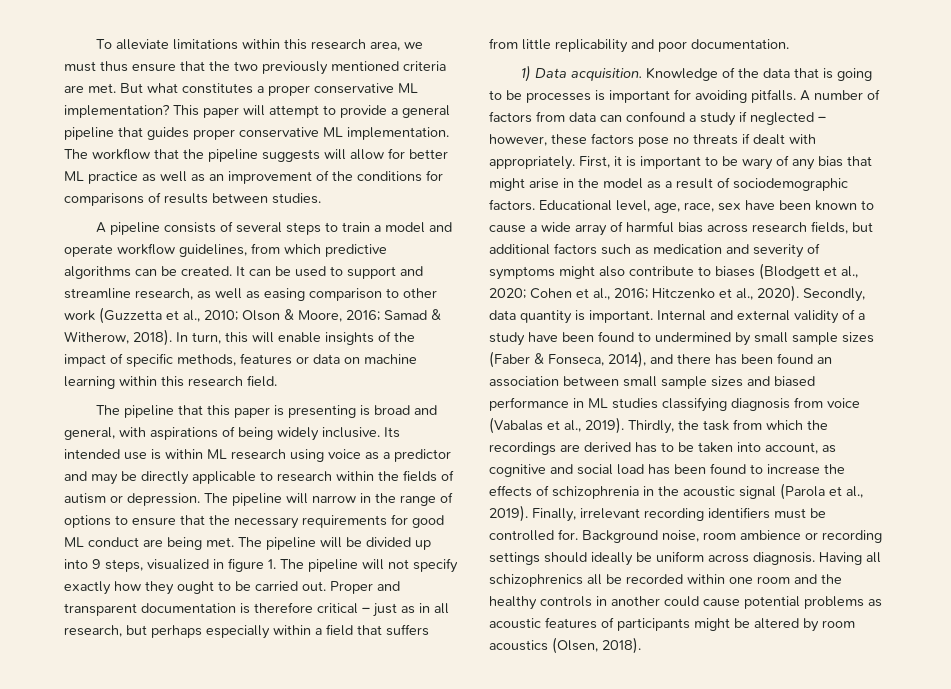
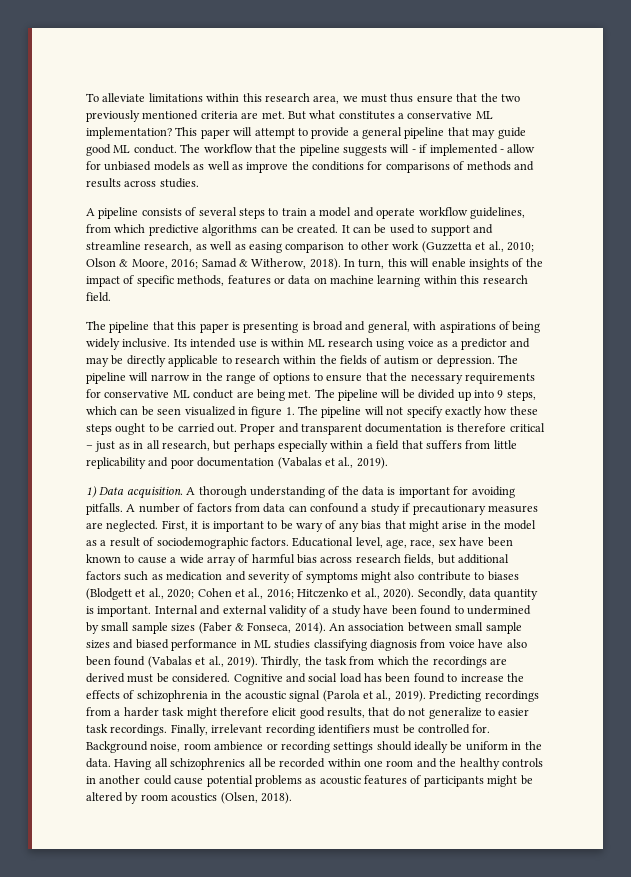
- But what constitutes a proper conservative ML implementation?
+ But what constitutes a conservative ML implementation?
- This paper will attempt to provide a general pipeline that guides proper conservative ML implementation.
+ This paper will attempt to provide a general pipeline that may guide good ML conduct.
- The workflow that the pipeline suggests will allow for better ML practice as well as an improvement of the conditions for comparisons of results between studies.
+ The workflow that the pipeline suggests will - if implemented - allow for unbiased models as well as improve the conditions for comparisons of methods and results across studies.
- The pipeline will narrow in the range of options to ensure that the necessary requirements for good ML conduct are being met.
+ The pipeline will narrow in the range of options to ensure that the necessary requirements for conservative ML conduct are being met.
- The pipeline will be divided up into 9 steps, visualized in figure 1. The pipeline will not specify exactly how they ought to be carried out.
+ The pipeline will be divided up into 9 steps, which can be seen visualized in figure 1. The pipeline will not specify exactly how these steps ought to be carried out.
- Proper and transparent documentation is therefore critical – just as in all research, but perhaps especially within a field that suffers from little replicability and poor documentation.
- 1) Data acquisition. Knowledge of the data that is going to be processes is important for avoiding pitfalls.
+ Proper and transparent documentation is therefore critical – just as in all research, but perhaps especially within a field that suffers from little replicability and poor documentation (Vabalas et al., 2019).
+ 1) Data acquisition. A thorough understanding of the data is important for avoiding pitfalls.
- A number of factors from data can confound a study if neglected – however, these factors pose no threats if dealt with appropriately.
+ A number of factors from data can confound a study if precautionary measures are neglected.
- Internal and external validity of a study have been found to undermined by small sample sizes (Faber & Fonseca, 2014), and there has been found an association between small sample sizes and biased performance in ML studies classifying diagnosis from voice (Vabalas et al., 2019).
+ Internal and external validity of a study have been found to undermined by small sample sizes (Faber & Fonseca, 2014). An association between small sample sizes and biased performance in ML studies classifying diagnosis from voice have also been found (Vabalas et al., 2019).
- Thirdly, the task from which the recordings are derived has to be taken into account, as cognitive and social load has been found to increase the effects of schizophrenia in the acoustic signal (Parola et al., 2019).
+ Thirdly, the task from which the recordings are derived must be considered. Cognitive and social load has been found to increase the effects of schizophrenia in the acoustic signal (Parola et al., 2019).
+ Predicting recordings from a harder task might therefore elicit good results, that do not generalize to easier task recordings.
- Background noise, room ambience or recording settings should ideally be uniform across diagnosis.
+ Background noise, room ambience or recording settings should ideally be uniform in the data.

